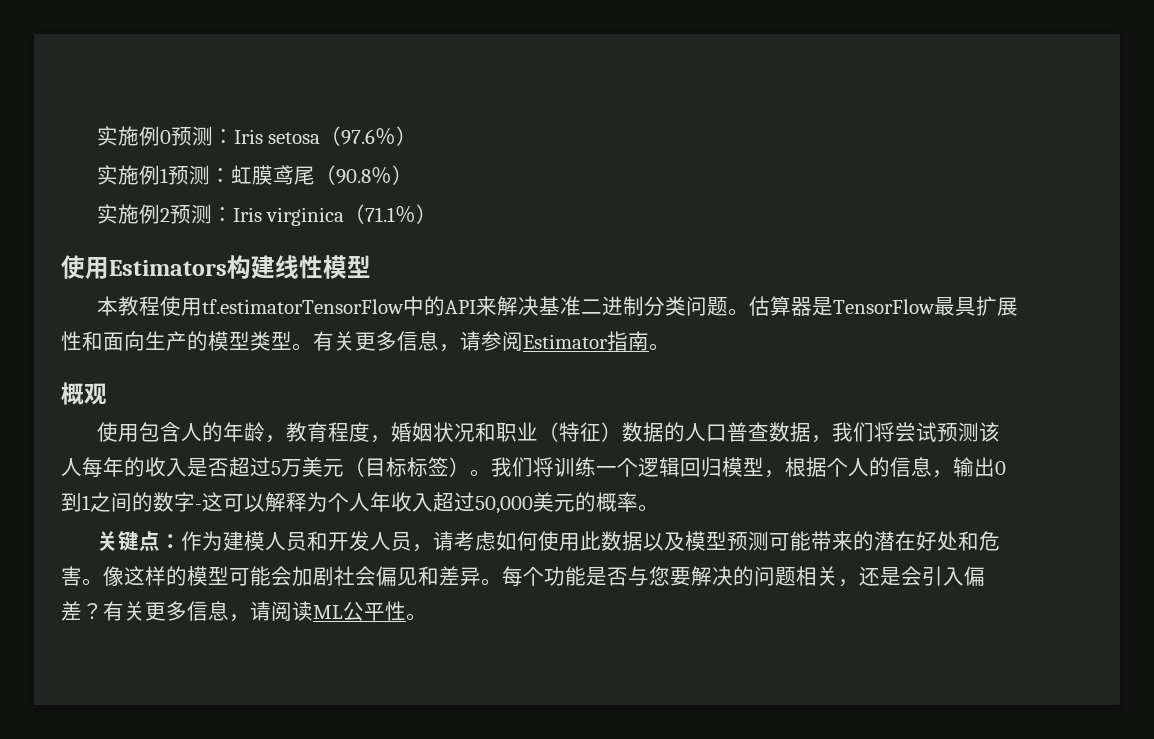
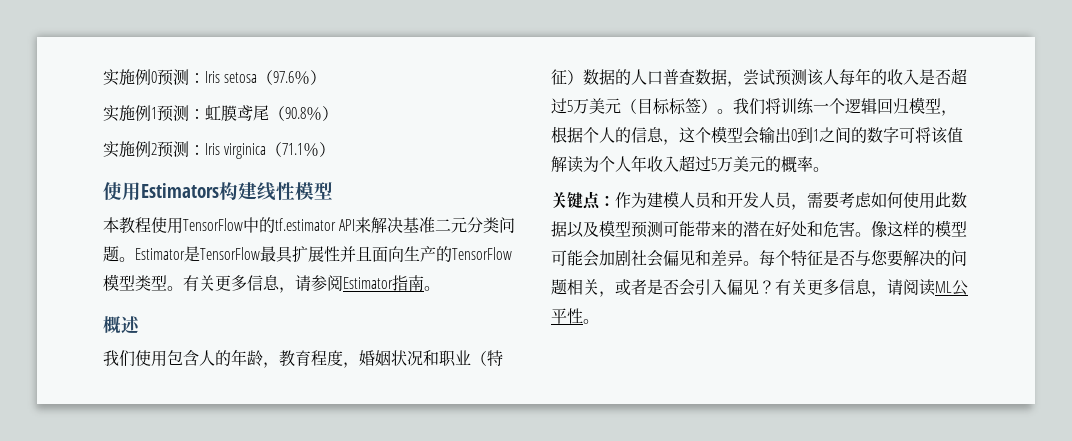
- 本教程使用tf.estimatorTensorFlow中的API来解决基准二进制分类问题。
+ 本教程使用TensorFlow中的tf.estimator API来解决基准二元分类问题。
- 估算器是TensorFlow最具扩展性和面向生产的模型类型。
+ Estimator是TensorFlow最具扩展性并且面向生产的TensorFlow模型类型。
- 概观
- 使用包含人的年龄，教育程度，婚姻状况和职业（特征）数据的人口普查数据，我们将尝试预测该人每年的收入是否超过5万美元（目标标签）。
+ 概述
+ 我们使用包含人的年龄，教育程度，婚姻状况和职业（特征）数据的人口普查数据，尝试预测该人每年的收入是否超过5万美元（目标标签）。
- 我们将训练一个逻辑回归模型，根据个人的信息，输出0到1之间的数字-这可以解释为个人年收入超过50,000美元的概率。
+ 我们将训练一个逻辑回归模型，根据个人的信息，这个模型会输出0到1之间的数字可将该值解读为个人年收入超过5万美元的概率。
- 关键点：作为建模人员和开发人员，请考虑如何使用此数据以及模型预测可能带来的潜在好处和危害。
+ 关键点：作为建模人员和开发人员，需要考虑如何使用此数据以及模型预测可能带来的潜在好处和危害。
- 每个功能是否与您要解决的问题相关，还是会引入偏差？
+ 每个特征是否与您要解决的问题相关，或者是否会引入偏见？

